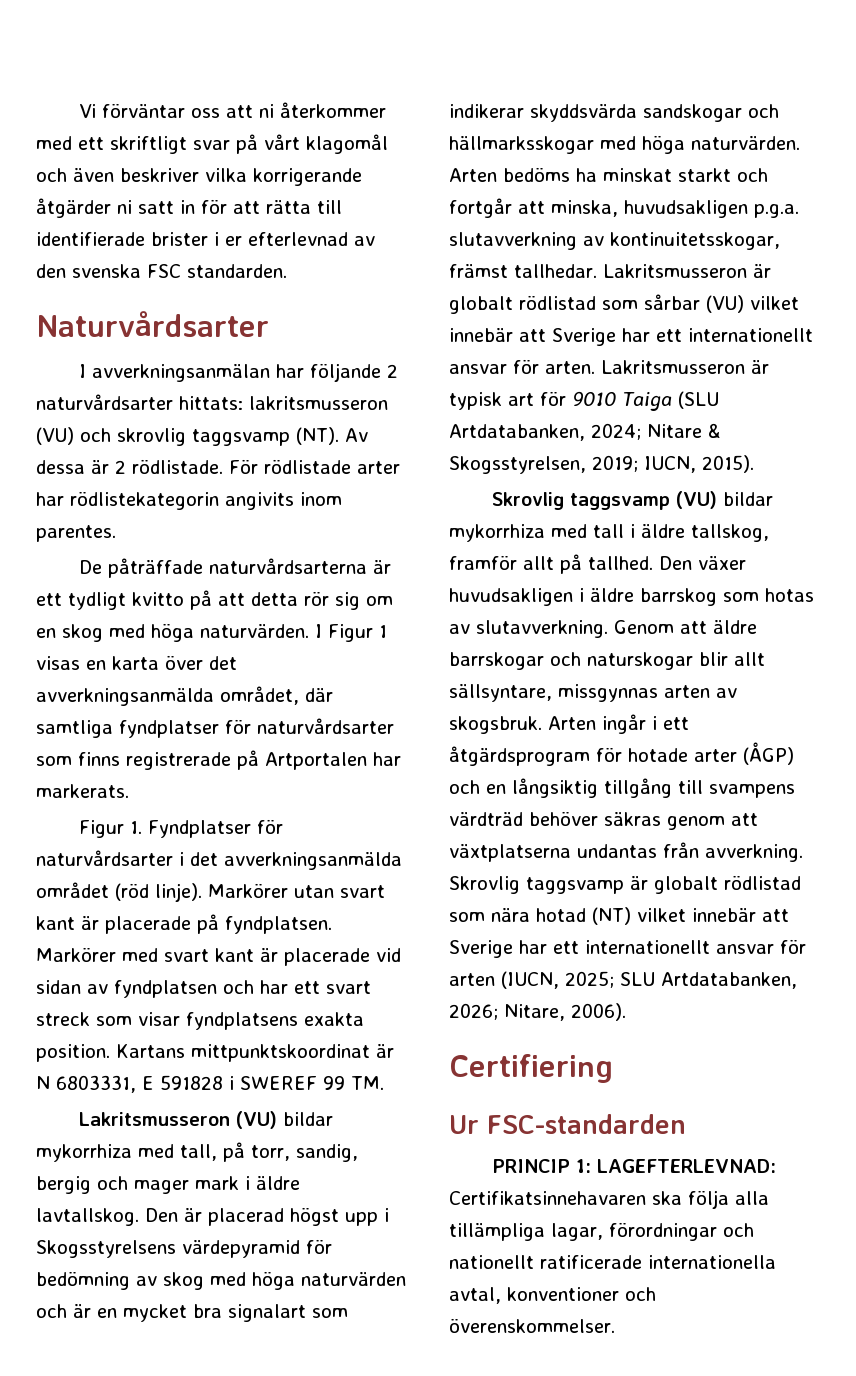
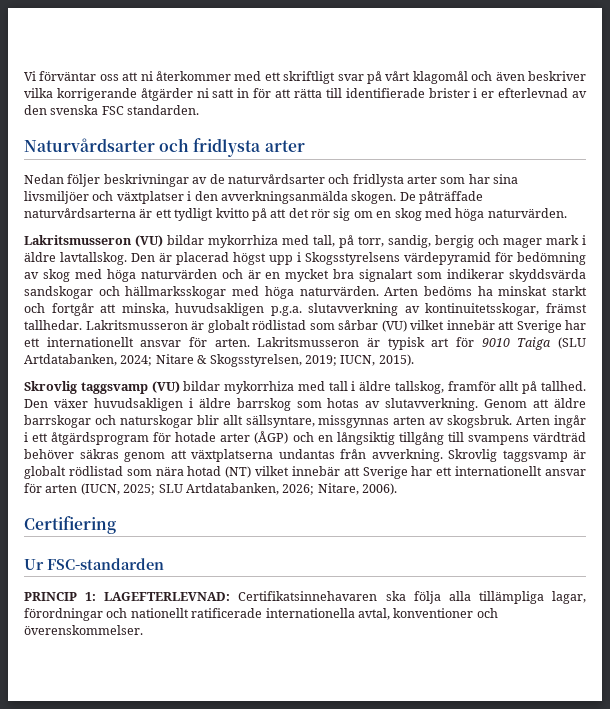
- Naturvårdsarter
- I avverkningsanmälan har följande 2 naturvårdsarter hittats: lakritsmusseron (VU) och skrovlig taggsvamp (NT). Av dessa är 2 rödlistade. För rödlistade arter har rödlistekategorin angivits inom parentes.
- De påträffade naturvårdsarterna är ett tydligt kvitto på att detta rör sig om en skog med höga naturvärden. I Figur 1 visas en karta över det avverkningsanmälda området, där samtliga fyndplatser för naturvårdsarter som finns registrerade på Artportalen har markerats.
- Figur 1. Fyndplatser för naturvårdsarter i det avverkningsanmälda området (röd linje). Markörer utan svart kant är placerade på fyndplatsen. Markörer med svart kant är placerade vid sidan av fyndplatsen och har ett svart streck som visar fyndplatsens exakta position. Kartans mittpunktskoordinat är N 6803331, E 591828 i SWEREF 99 TM.
+ Naturvårdsarter och fridlysta arter
+ Nedan följer beskrivningar av de naturvårdsarter och fridlysta arter som har sina livsmiljöer och växtplatser i den avverkningsanmälda skogen. De påträffade naturvårdsarterna är ett tydligt kvitto på att det rör sig om en skog med höga naturvärden.

